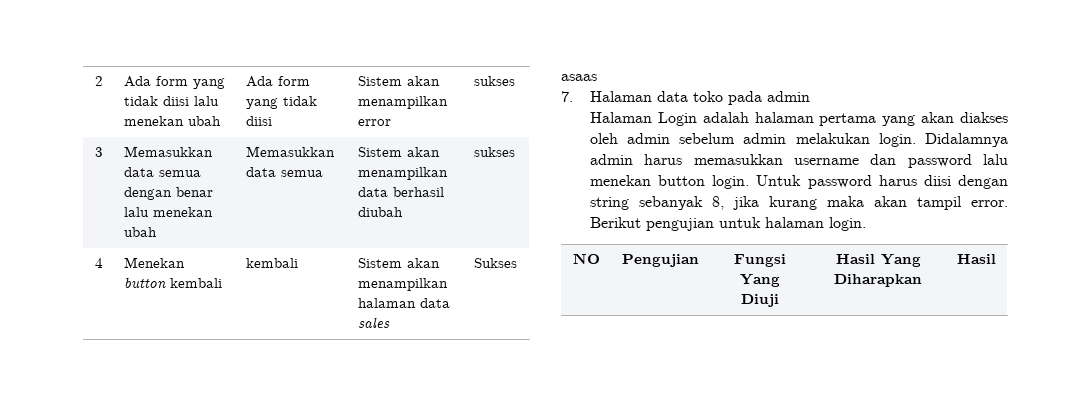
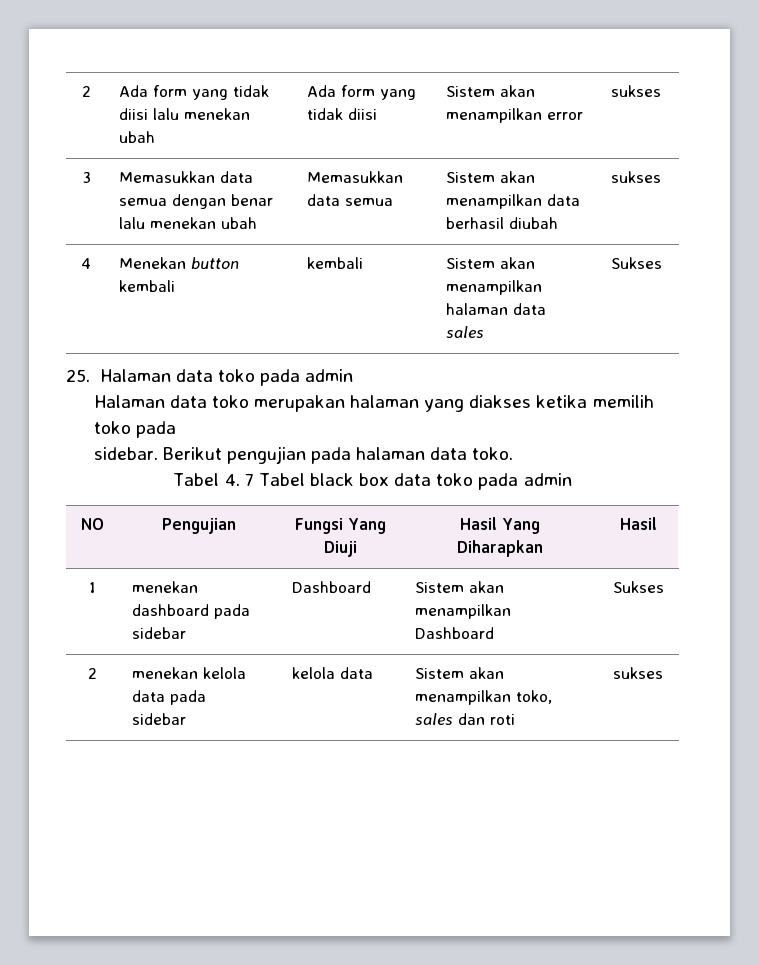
- asaas
- 7. Halaman data toko pada admin
+ 25. Halaman data toko pada admin
- Halaman Login adalah halaman pertama yang akan diakses oleh admin sebelum admin melakukan login. Didalamnya admin harus memasukkan username dan password lalu menekan button login. Untuk password harus diisi dengan string sebanyak 8, jika kurang maka akan tampil error. Berikut pengujian untuk halaman login.
+ Halaman data toko merupakan halaman yang diakses ketika memilih toko pada
+ sidebar. Berikut pengujian pada halaman data toko.
+ Tabel 4. 7 Tabel black box data toko pada admin
+ 1 | menekan dashboard pada sidebar | Dashboard | Sistem akan menampilkan Dashboard | Sukses
+ 2 | menekan kelola data pada sidebar | kelola data | Sistem akan menampilkan toko, sales dan roti | sukses

